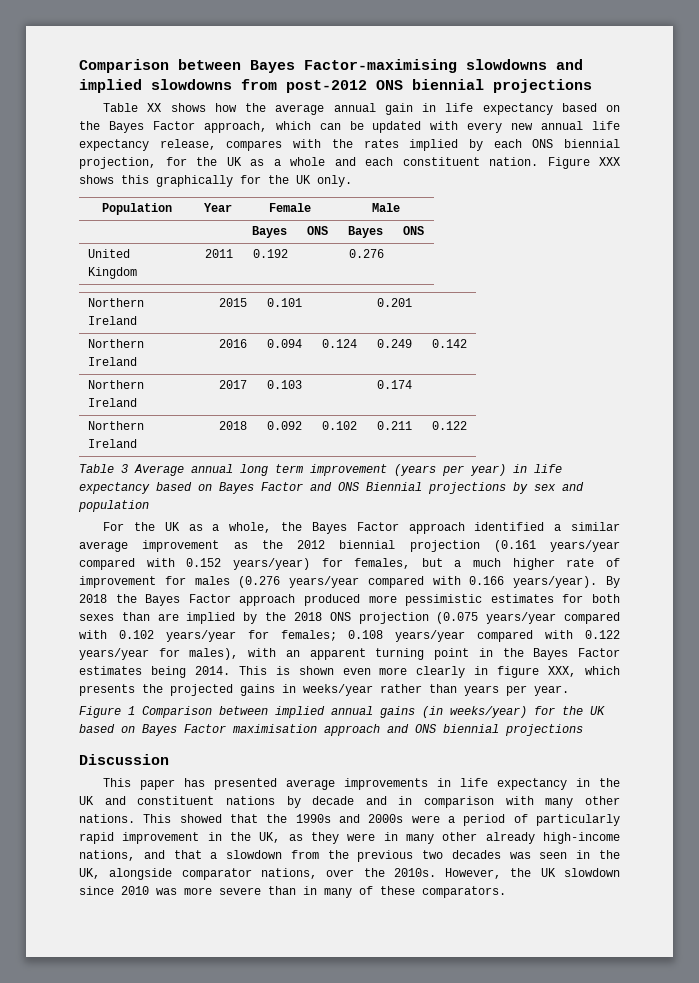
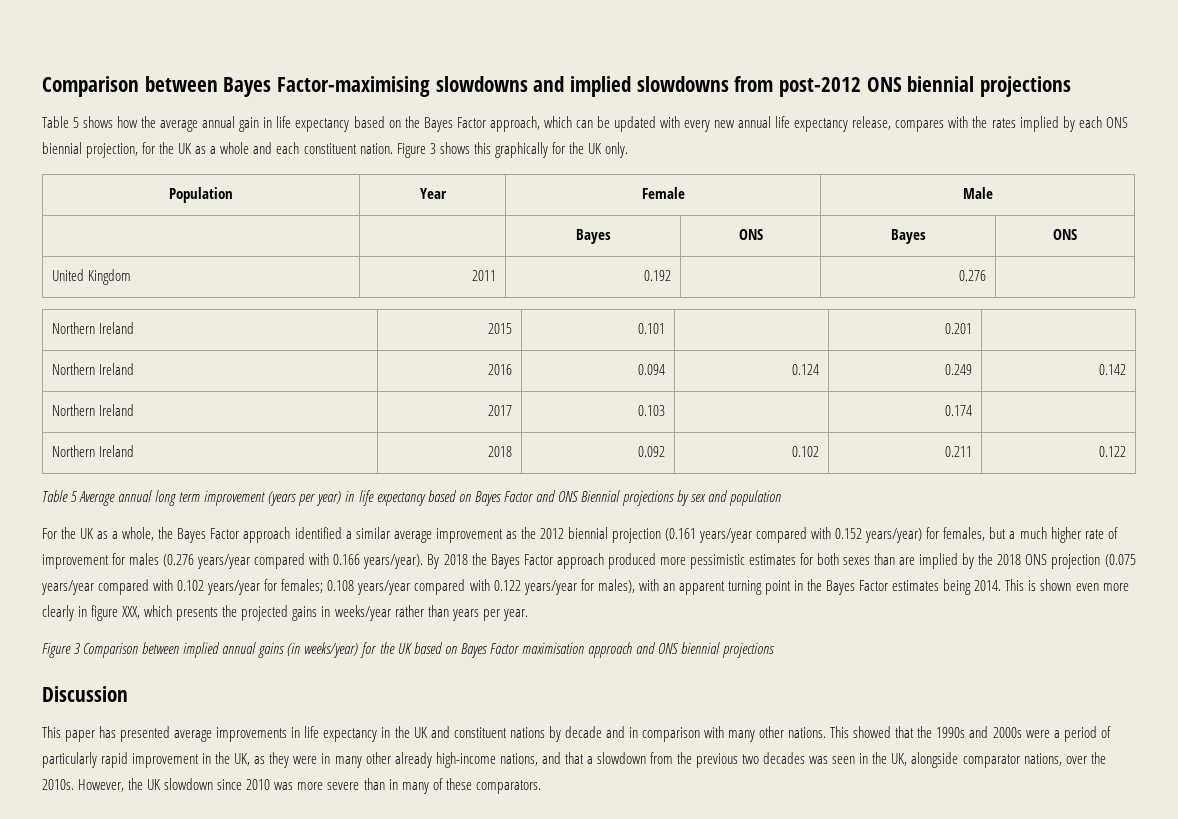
- Table XX shows how the average annual gain in life expectancy based on the Bayes Factor approach, which can be updated with every new annual life expectancy release, compares with the rates implied by each ONS biennial projection, for the UK as a whole and each constituent nation.
+ Table 5 shows how the average annual gain in life expectancy based on the Bayes Factor approach, which can be updated with every new annual life expectancy release, compares with the rates implied by each ONS biennial projection, for the UK as a whole and each constituent nation.
- Figure XXX shows this graphically for the UK only.
+ Figure 3 shows this graphically for the UK only.
- Table 3 Average annual long term improvement (years per year) in life expectancy based on Bayes Factor and ONS Biennial projections by sex and population
+ Table 5 Average annual long term improvement (years per year) in life expectancy based on Bayes Factor and ONS Biennial projections by sex and population
- Figure 1 Comparison between implied annual gains (in weeks/year) for the UK based on Bayes Factor maximisation approach and ONS biennial projections
+ Figure 3 Comparison between implied annual gains (in weeks/year) for the UK based on Bayes Factor maximisation approach and ONS biennial projections

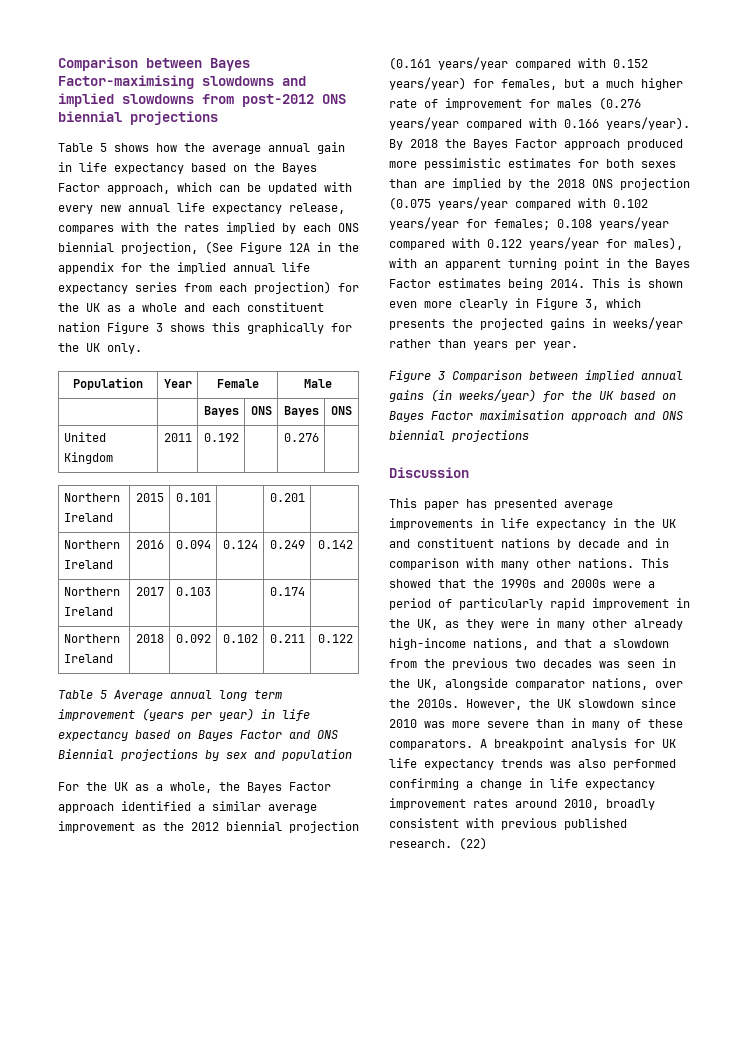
- Table 5 shows how the average annual gain in life expectancy based on the Bayes Factor approach, which can be updated with every new annual life expectancy release, compares with the rates implied by each ONS biennial projection, for the UK as a whole and each constituent nation. Figure 3 shows this graphically for the UK only.
+ Table 5 shows how the average annual gain in life expectancy based on the Bayes Factor approach, which can be updated with every new annual life expectancy release, compares with the rates implied by each ONS biennial projection, (See Figure 12A in the appendix for the implied annual life expectancy series from each projection) for the UK as a whole and each constituent nation Figure 3 shows this graphically for the UK only.
- This is shown even more clearly in figure XXX, which presents the projected gains in weeks/year rather than years per year.
+ This is shown even more clearly in Figure 3, which presents the projected gains in weeks/year rather than years per year.
+ A breakpoint analysis for UK life expectancy trends was also performed confirming a change in life expectancy improvement rates around 2010, broadly consistent with previous published research. (22)

